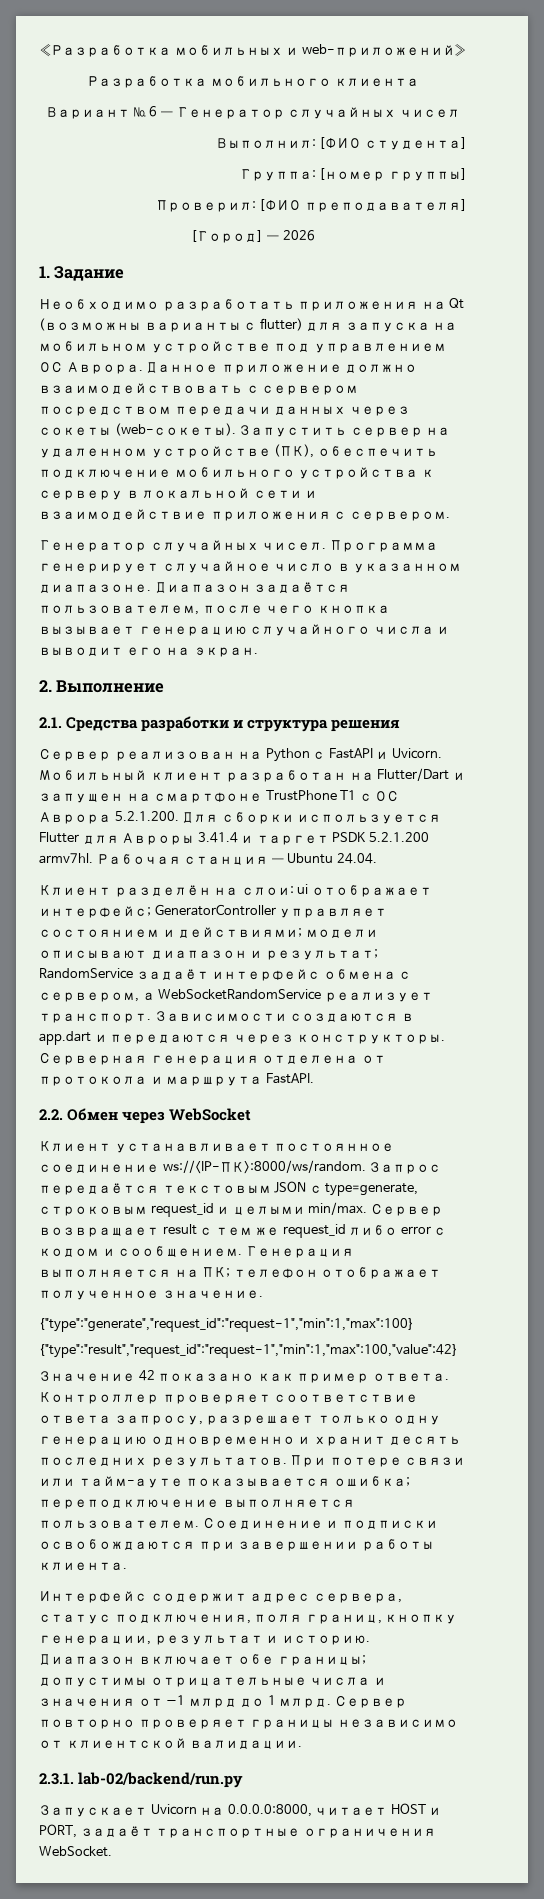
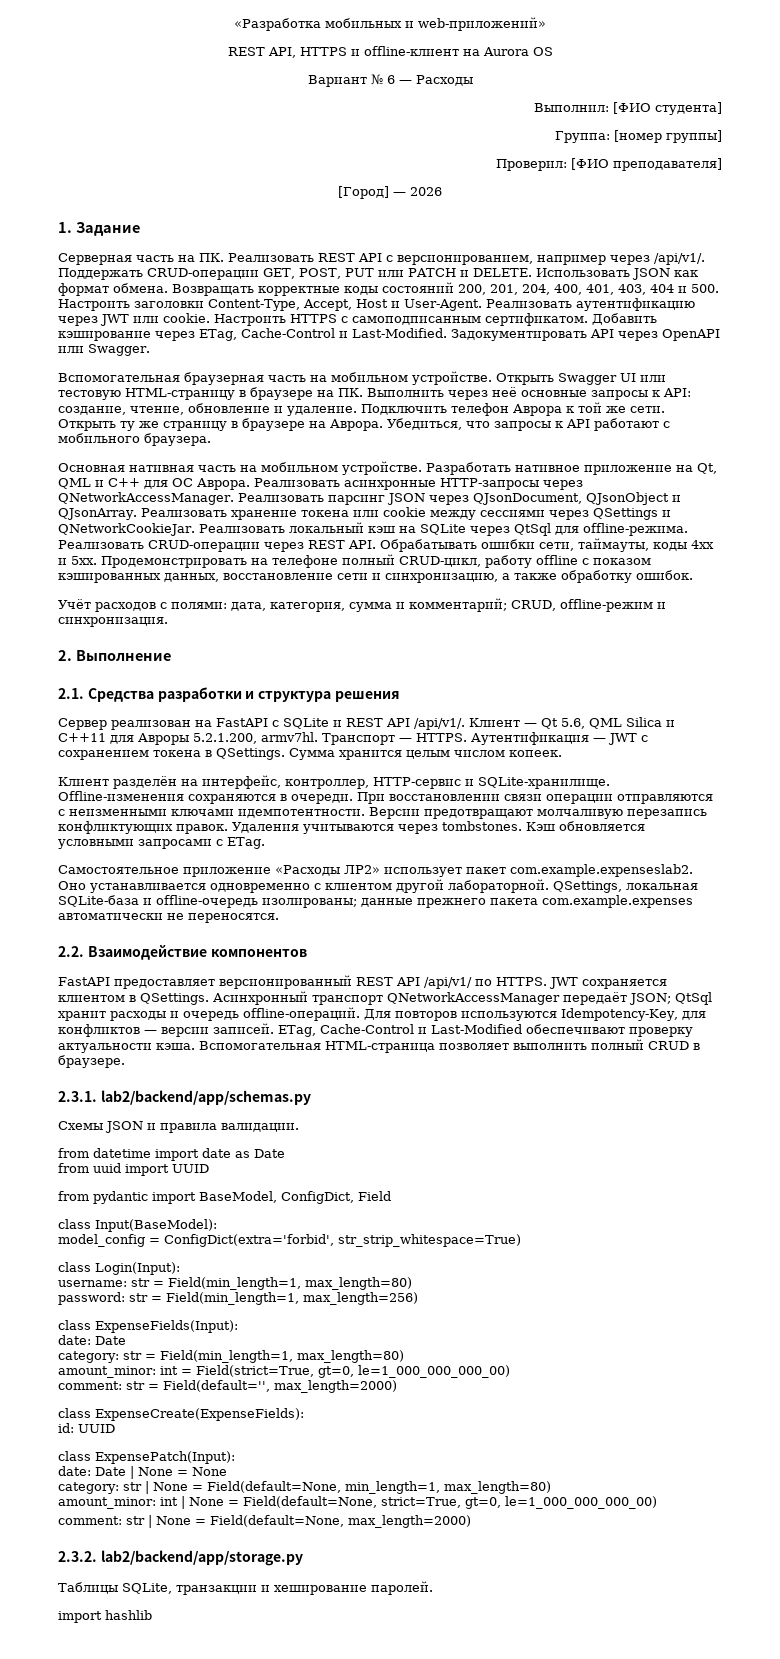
- Разработка мобильного клиента
+ REST API, HTTPS и offline-клиент на Aurora OS
- Вариант № 6 — Генератор случайных чисел
+ Вариант № 6 — Расходы
- Необходимо разработать приложения на Qt (возможны варианты с flutter) для запуска на мобильном устройстве под управлением ОС Аврора. Данное приложение должно взаимодействовать с сервером посредством передачи данных через сокеты (web-сокеты). Запустить сервер на удаленном устройстве (ПК), обеспечить подключение мобильного устройства к серверу в локальной сети и взаимодействие приложения с сервером.
- Генератор случайных чисел. Программа генерирует случайное число в указанном диапазоне. Диапазон задаётся пользователем, после чего кнопка вызывает генерацию случайного числа и выводит его на экран.
+ Серверная часть на ПК. Реализовать REST API с версионированием, например через /api/v1/. Поддержать CRUD-операции GET, POST, PUT или PATCH и DELETE. Использовать JSON как формат обмена. Возвращать корректные коды состояний 200, 201, 204, 400, 401, 403, 404 и 500. Настроить заголовки Content-Type, Accept, Host и User-Agent. Реализовать аутентификацию через JWT или cookie. Настроить HTTPS с самоподписанным сертификатом. Добавить кэширование через ETag, Cache-Control и Last-Modified. Задокументировать API через OpenAPI или Swagger.
+ Вспомогательная браузерная часть на мобильном устройстве. Открыть Swagger UI или тестовую HTML-страницу в браузере на ПК. Выполнить через неё основные запросы к API: создание, чтение, обновление и удаление. Подключить телефон Аврора к той же сети. Открыть ту же страницу в браузере на Аврора. Убедиться, что запросы к API работают с мобильного браузера.
+ Основная нативная часть на мобильном устройстве. Разработать нативное приложение на Qt, QML и C++ для ОС Аврора. Реализовать асинхронные HTTP-запросы через QNetworkAccessManager. Реализовать парсинг JSON через QJsonDocument, QJsonObject и QJsonArray. Реализовать хранение токена или cookie между сессиями через QSettings и QNetworkCookieJar. Реализовать локальный кэш на SQLite через QtSql для offline-режима. Реализовать CRUD-операции через REST API. Обрабатывать ошибки сети, таймауты, коды 4xx и 5xx. Продемонстрировать на телефоне полный CRUD-цикл, работу offline с показом кэшированных данных, восстановление сети и синхронизацию, а также обработку ошибок.
+ Учёт расходов с полями: дата, категория, сумма и комментарий; CRUD, offline-режим и синхронизация.
- Сервер реализован на Python с FastAPI и Uvicorn. Мобильный клиент разработан на Flutter/Dart и запущен на смартфоне TrustPhone T1 с ОС Аврора 5.2.1.200. Для сборки используется Flutter для Авроры 3.41.4 и таргет PSDK 5.2.1.200 armv7hl. Рабочая станция — Ubuntu 24.04.
- Клиент разделён на слои: ui отображает интерфейс; GeneratorController управляет состоянием и действиями; модели описывают диапазон и результат; RandomService задаёт интерфейс обмена с сервером, а WebSocketRandomService реализует транспорт. Зависимости создаются в app.dart и передаются через конструкторы. Серверная генерация отделена от протокола и маршрута FastAPI.
- 2.2. Обмен через WebSocket
- Клиент устанавливает постоянное соединение ws://<IP-ПК>:8000/ws/random. Запрос передаётся текстовым JSON с type=generate, строковым request_id и целыми min/max. Сервер возвращает result с тем же request_id либо error с кодом и сообщением. Генерация выполняется на ПК; телефон отображает полученное значение.
- {"type":"generate","request_id":"request-1","min":1,"max":100}
- {"type":"result","request_id":"request-1","min":1,"max":100,"value":42}
- Значение 42 показано как пример ответа. Контроллер проверяет соответствие ответа запросу, разрешает только одну генерацию одновременно и хранит десять последних результатов. При потере связи или тайм-ауте показывается ошибка; переподключение выполняется пользователем. Соединение и подписки освобождаются при завершении работы клиента.
- Интерфейс содержит адрес сервера, статус подключения, поля границ, кнопку генерации, результат и историю. Диапазон включает обе границы; допустимы отрицательные числа и значения от −1 млрд до 1 млрд. Сервер повторно проверяет границы независимо от клиентской валидации.
- 2.3.1. lab-02/backend/run.py
- Запускает Uvicorn на 0.0.0.0:8000, читает HOST и PORT, задаёт транспортные ограничения WebSocket.
+ Сервер реализован на FastAPI с SQLite и REST API /api/v1/. Клиент — Qt 5.6, QML Silica и C++11 для Авроры 5.2.1.200, armv7hl. Транспорт — HTTPS. Аутентификация — JWT с сохранением токена в QSettings. Сумма хранится целым числом копеек.
+ Клиент разделён на интерфейс, контроллер, HTTP-сервис и SQLite-хранилище. Offline-изменения сохраняются в очереди. При восстановлении связи операции отправляются с неизменными ключами идемпотентности. Версии предотвращают молчаливую перезапись конфликтующих правок. Удаления учитываются через tombstones. Кэш обновляется условными запросами с ETag.
+ Самостоятельное приложение «Расходы ЛР2» использует пакет com.example.expenseslab2. Оно устанавливается одновременно с клиентом другой лабораторной. QSettings, локальная SQLite-база и offline-очередь изолированы; данные прежнего пакета com.example.expenses автоматически не переносятся.
+ 2.2. Взаимодействие компонентов
+ FastAPI предоставляет версионированный REST API /api/v1/ по HTTPS. JWT сохраняется клиентом в QSettings. Асинхронный транспорт QNetworkAccessManager передаёт JSON; QtSql хранит расходы и очередь offline-операций. Для повторов используются Idempotency-Key, для конфликтов — версии записей. ETag, Cache-Control и Last-Modified обеспечивают проверку актуальности кэша. Вспомогательная HTML-страница позволяет выполнить полный CRUD в браузере.
+ 2.3.1. lab2/backend/app/schemas.py
+ Схемы JSON и правила валидации.
+ from datetime import date as Date
+ from uuid import UUID
+ from pydantic import BaseModel, ConfigDict, Field
+ class Input(BaseModel):
+ model_config = ConfigDict(extra='forbid', str_strip_whitespace=True)
+ class Login(Input):
+ username: str = Field(min_length=1, max_length=80)
+ password: str = Field(min_length=1, max_length=256)
+ class ExpenseFields(Input):
+ date: Date
+ category: str = Field(min_length=1, max_length=80)
+ amount_minor: int = Field(strict=True, gt=0, le=1_000_000_000_00)
+ comment: str = Field(default='', max_length=2000)
+ class ExpenseCreate(ExpenseFields):
+ id: UUID
+ class ExpensePatch(Input):
+ date: Date | None = None
+ category: str | None = Field(default=None, min_length=1, max_length=80)
+ amount_minor: int | None = Field(default=None, strict=True, gt=0, le=1_000_000_000_00)
+ comment: str | None = Field(default=None, max_length=2000)
+ 2.3.2. lab2/backend/app/storage.py
+ Таблицы SQLite, транзакции и хеширование паролей.
+ import hashlib

